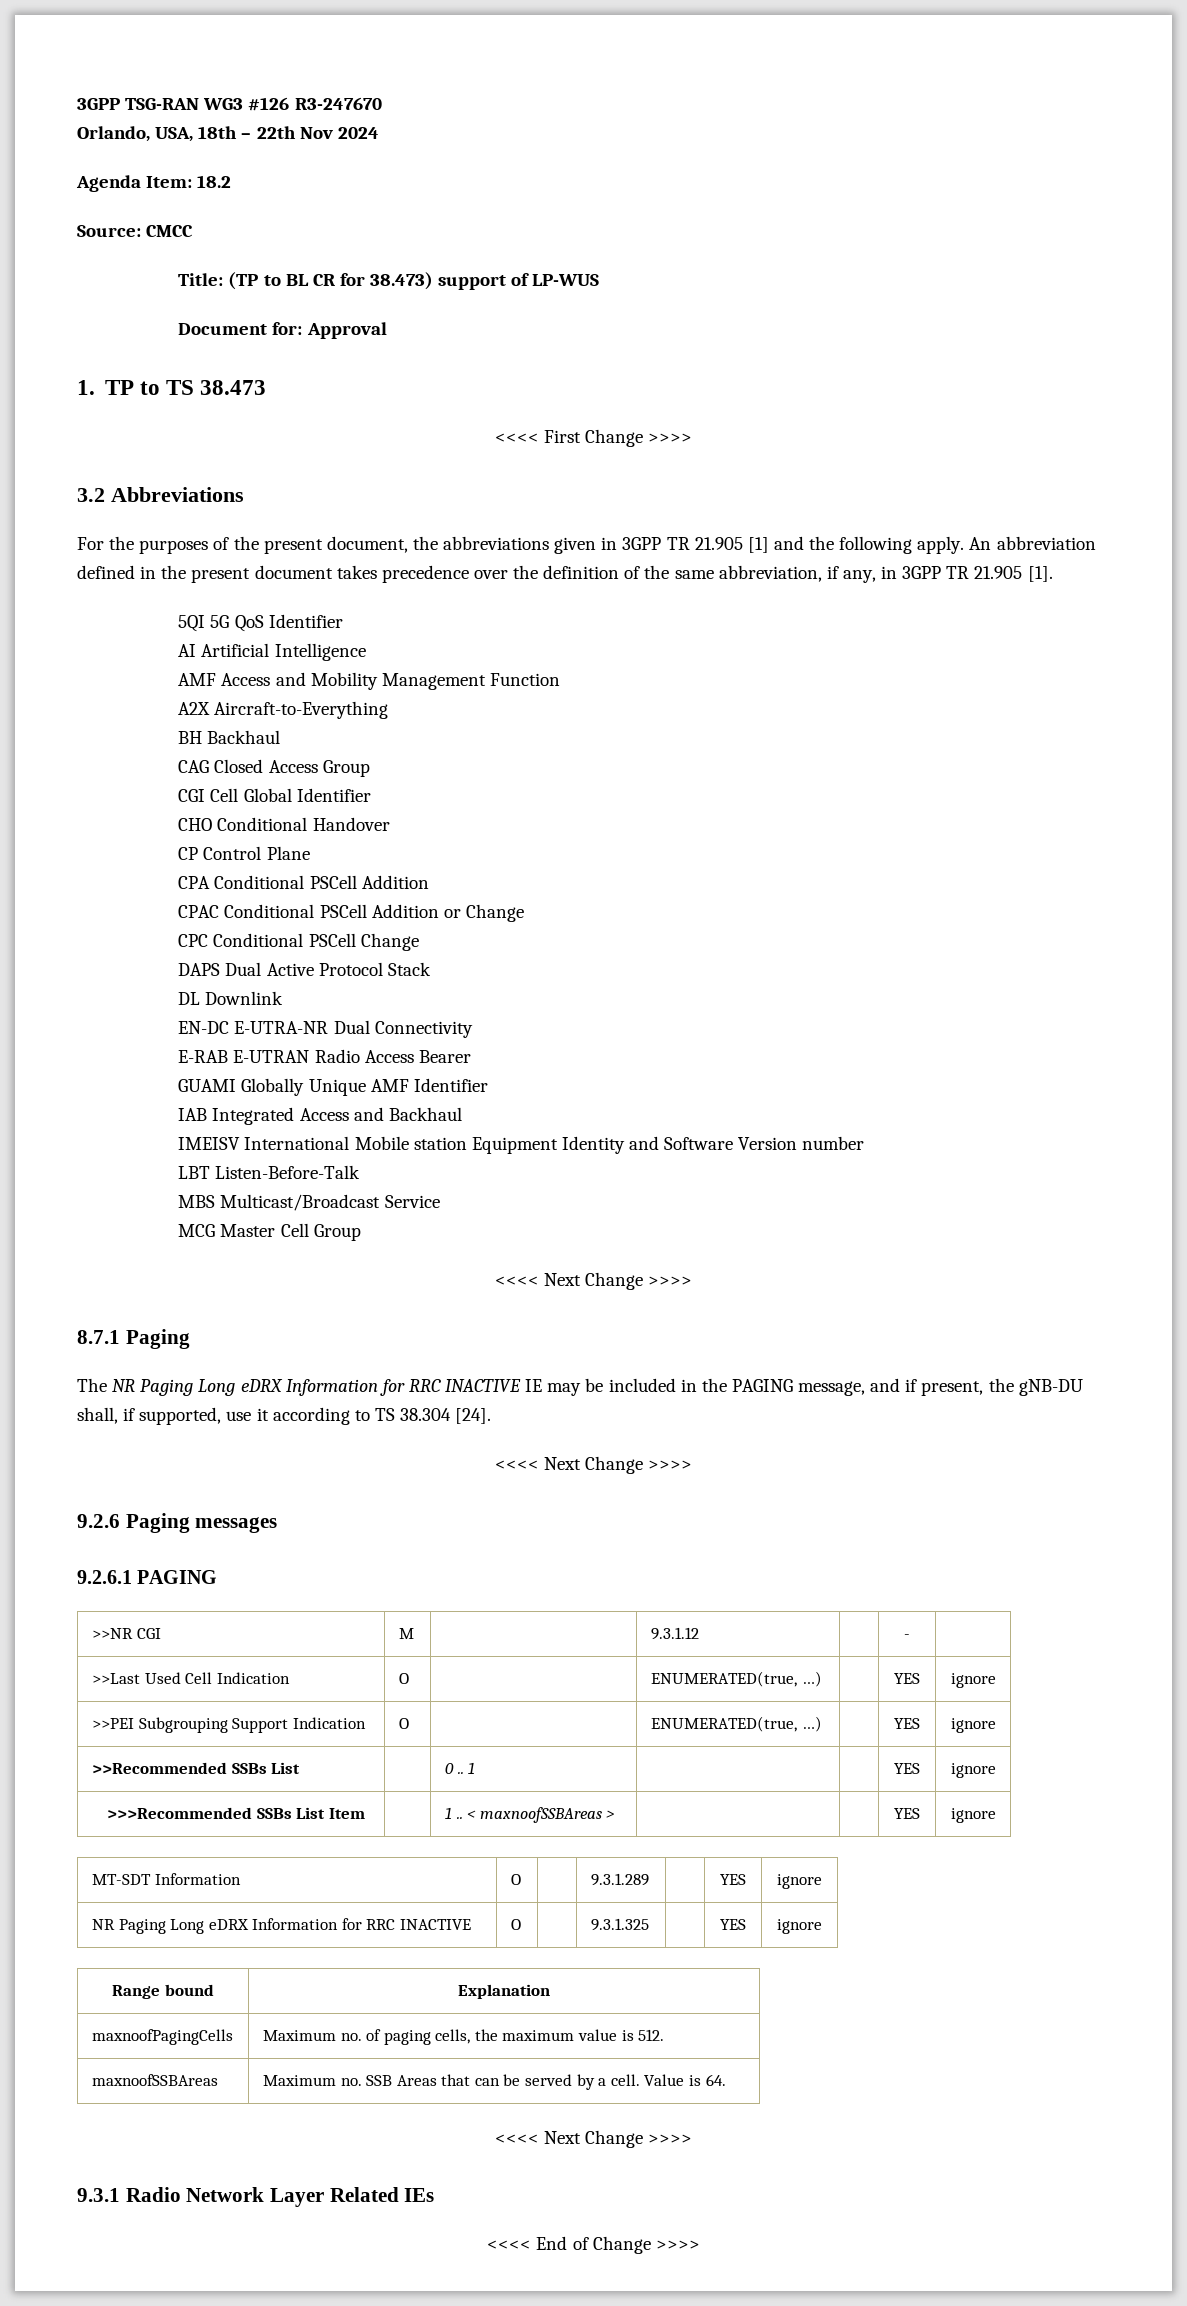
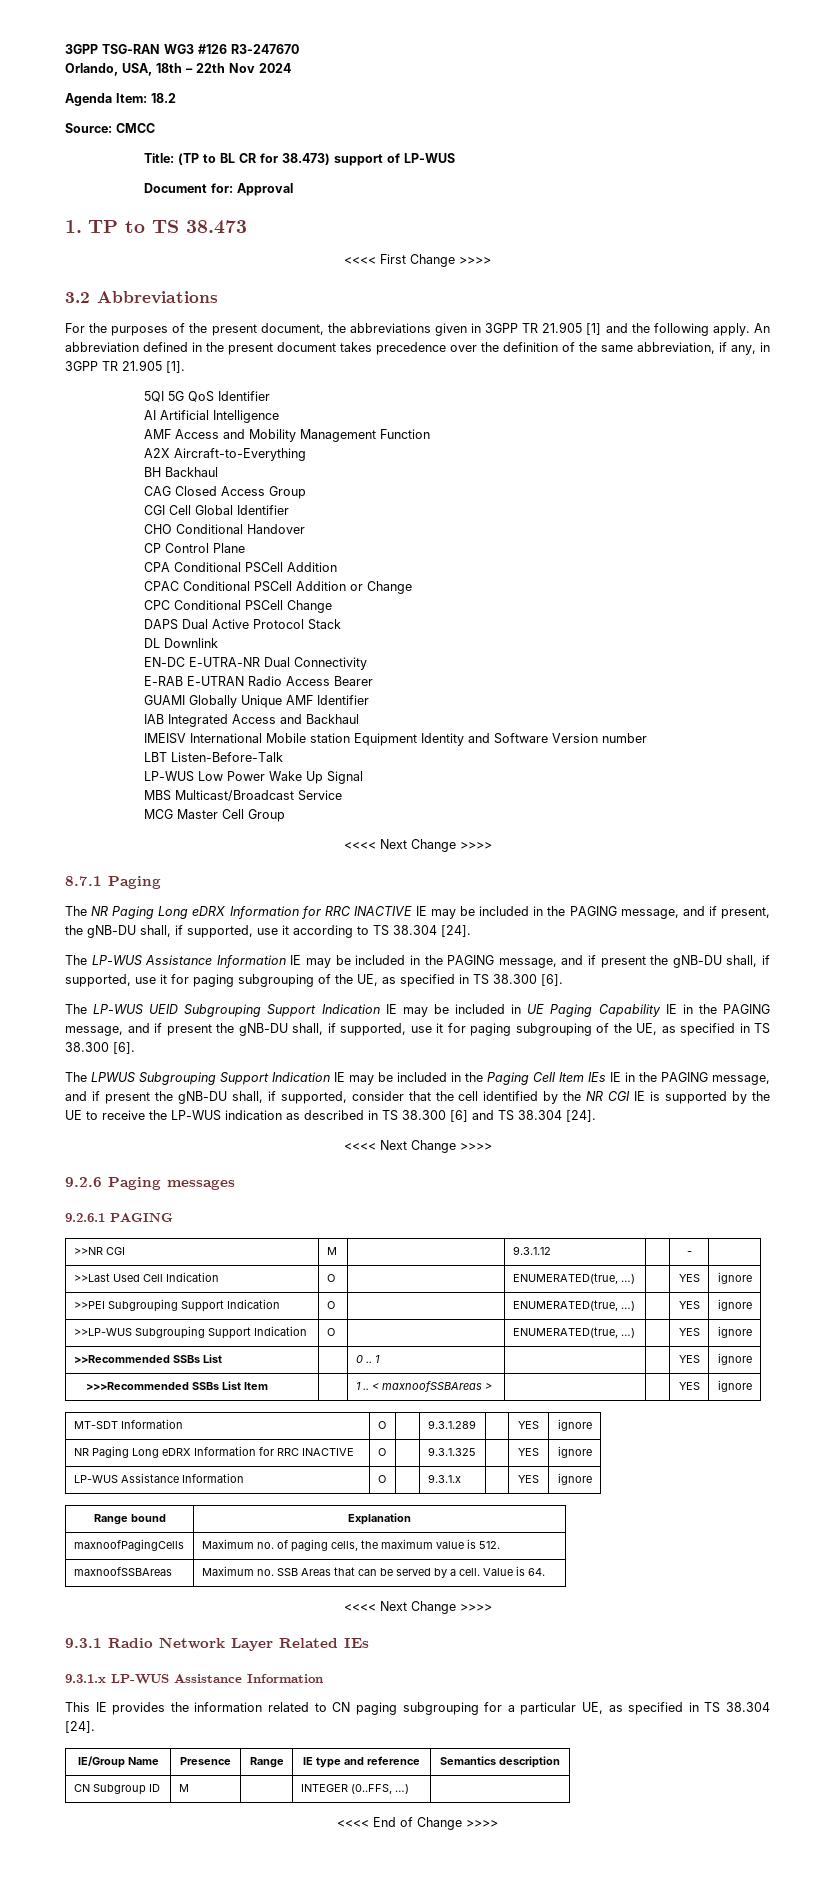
+ LP-WUS Low Power Wake Up Signal
+ The LP-WUS Assistance Information IE may be included in the PAGING message, and if present the gNB-DU shall, if supported, use it for paging subgrouping of the UE, as specified in TS 38.300 [6].
+ The LP-WUS UEID Subgrouping Support Indication IE may be included in UE Paging Capability IE in the PAGING message, and if present the gNB-DU shall, if supported, use it for paging subgrouping of the UE, as specified in TS 38.300 [6].
+ The LPWUS Subgrouping Support Indication IE may be included in the Paging Cell Item IEs IE in the PAGING message, and if present the gNB-DU shall, if supported, consider that the cell identified by the NR CGI IE is supported by the UE to receive the LP-WUS indication as described in TS 38.300 [6] and TS 38.304 [24].
+ >>LP-WUS Subgrouping Support Indication | O | | ENUMERATED(true, …) | | YES | ignore
+ LP-WUS Assistance Information | O | | 9.3.1.x | | YES | ignore
+ 9.3.1.x LP-WUS Assistance Information
+ This IE provides the information related to CN paging subgrouping for a particular UE, as specified in TS 38.304 [24].
+ IE/Group Name | Presence | Range | IE type and reference | Semantics description
+ CN Subgroup ID | M | | INTEGER (0..FFS, …) |

